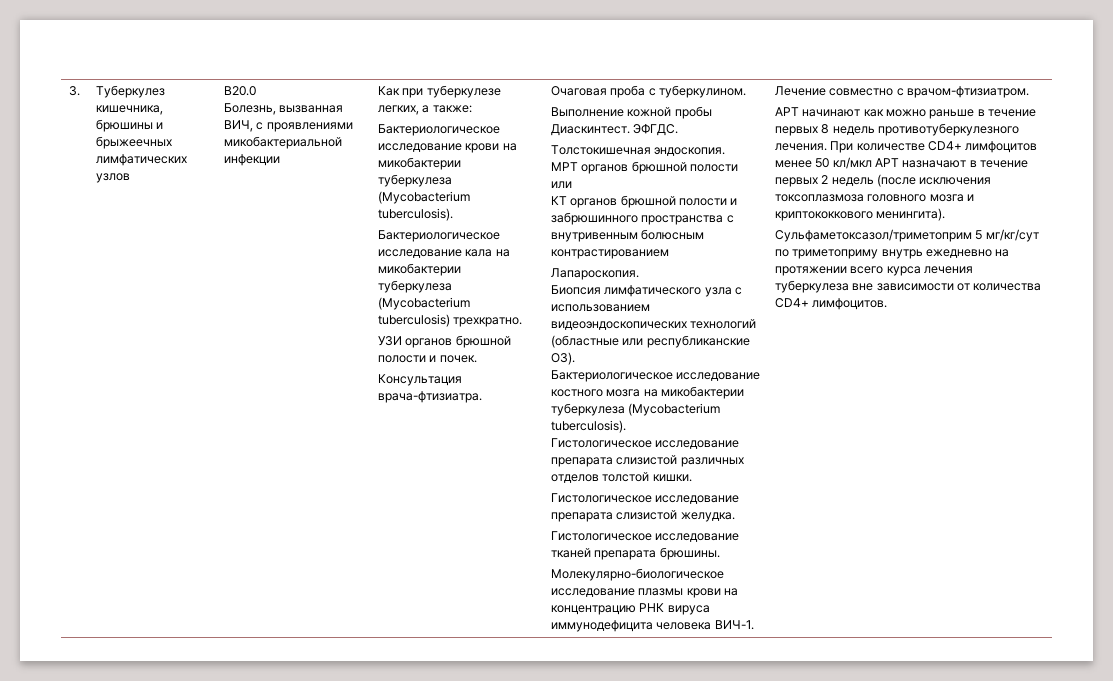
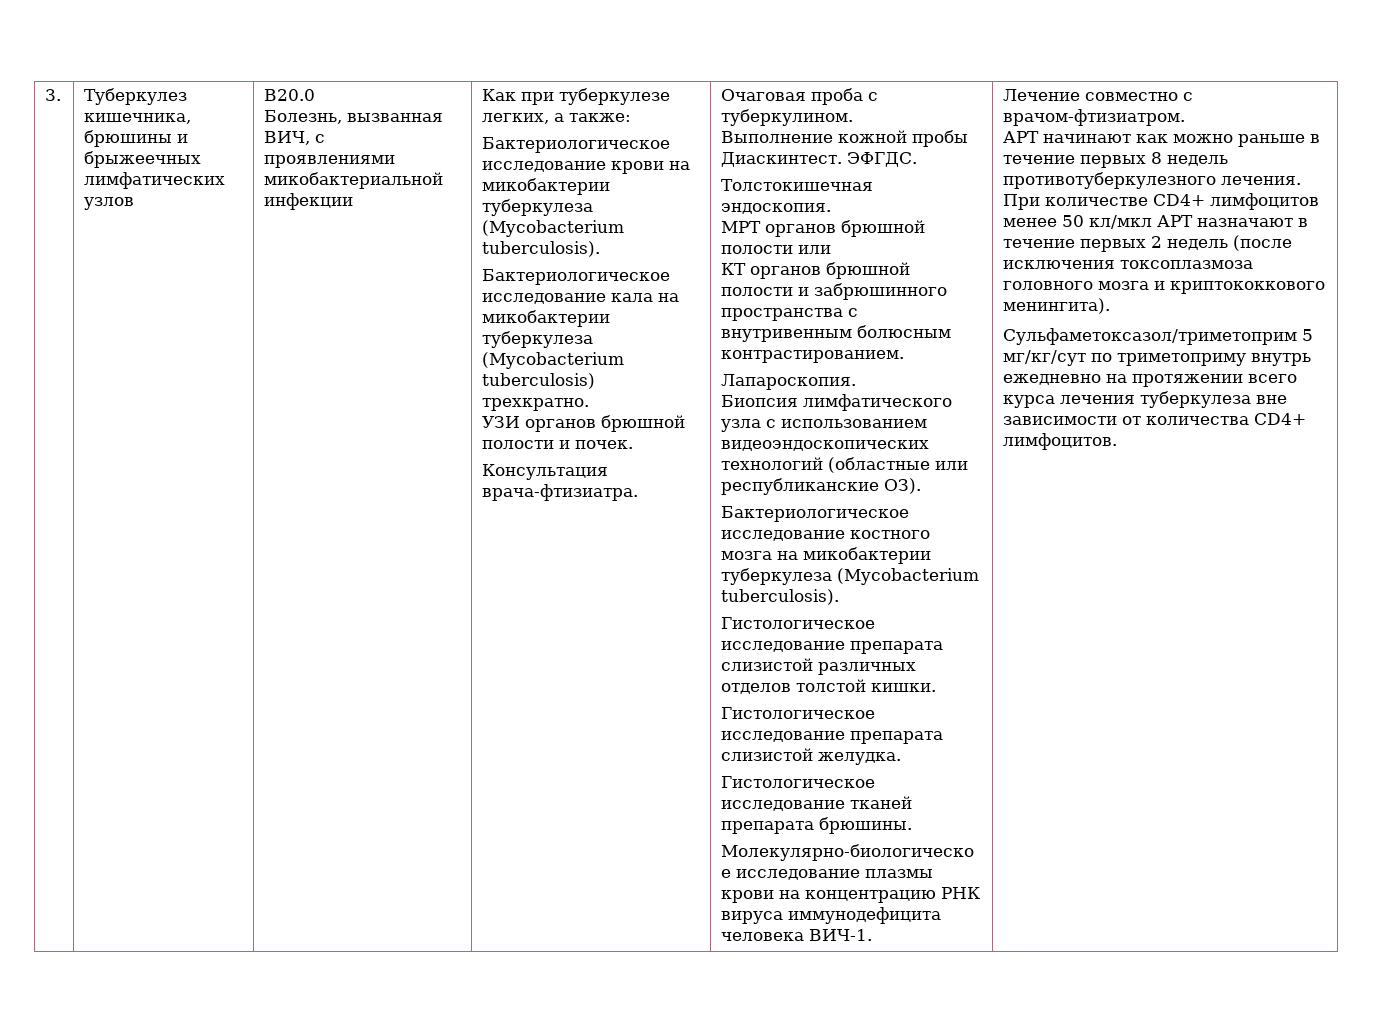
- КТ органов брюшной полости и забрюшинного пространства с внутривенным болюсным контрастированием
+ КТ органов брюшной полости и забрюшинного пространства с внутривенным болюсным контрастированием.

